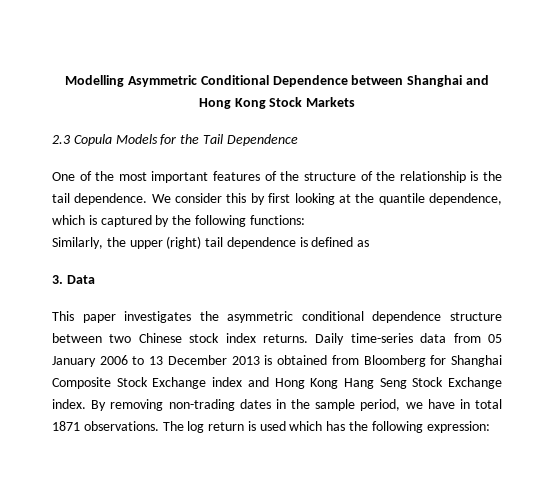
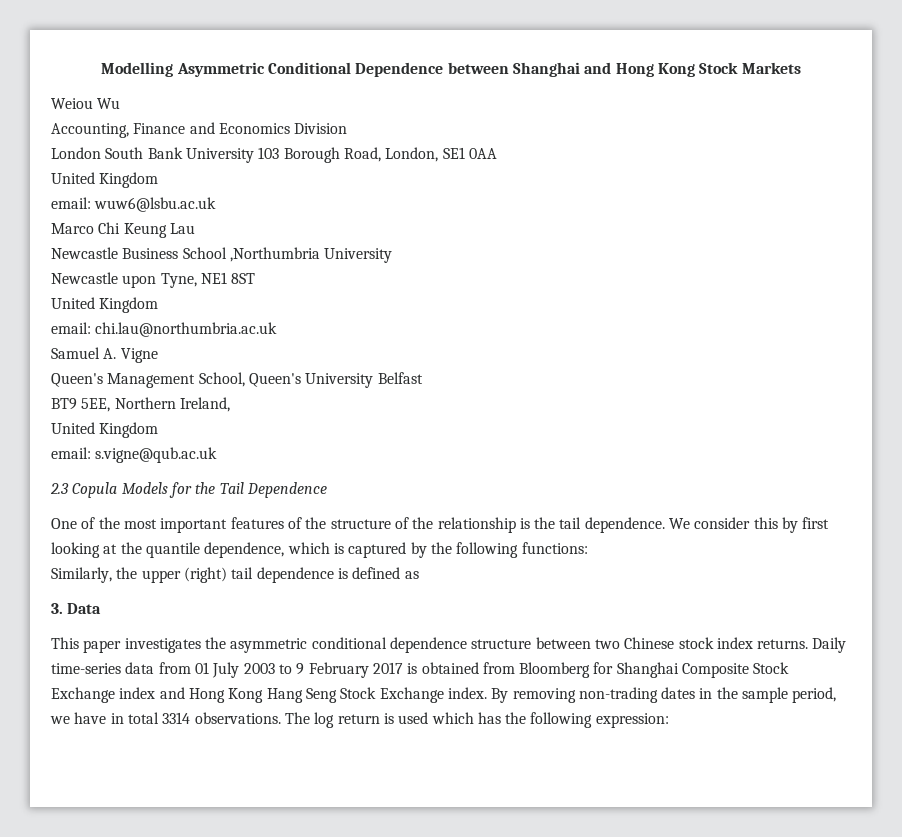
+ Weiou Wu
+ Accounting, Finance and Economics Division
+ London South Bank University 103 Borough Road, London, SE1 0AA
+ United Kingdom
+ email: wuw6@lsbu.ac.uk
+ Marco Chi Keung Lau
+ Newcastle Business School ,Northumbria University
+ Newcastle upon Tyne, NE1 8ST
+ United Kingdom
+ email: chi.lau@northumbria.ac.uk
+ Samuel A. Vigne
+ Queen's Management School, Queen's University Belfast
+ BT9 5EE, Northern Ireland,
+ United Kingdom
+ email: s.vigne@qub.ac.uk
- Daily time-series data from 05 January 2006 to 13 December 2013 is obtained from Bloomberg for Shanghai Composite Stock Exchange index and Hong Kong Hang Seng Stock Exchange index.
+ Daily time-series data from 01 July 2003 to 9 February 2017 is obtained from Bloomberg for Shanghai Composite Stock Exchange index and Hong Kong Hang Seng Stock Exchange index.
- By removing non-trading dates in the sample period, we have in total 1871 observations.
+ By removing non-trading dates in the sample period, we have in total 3314 observations.

